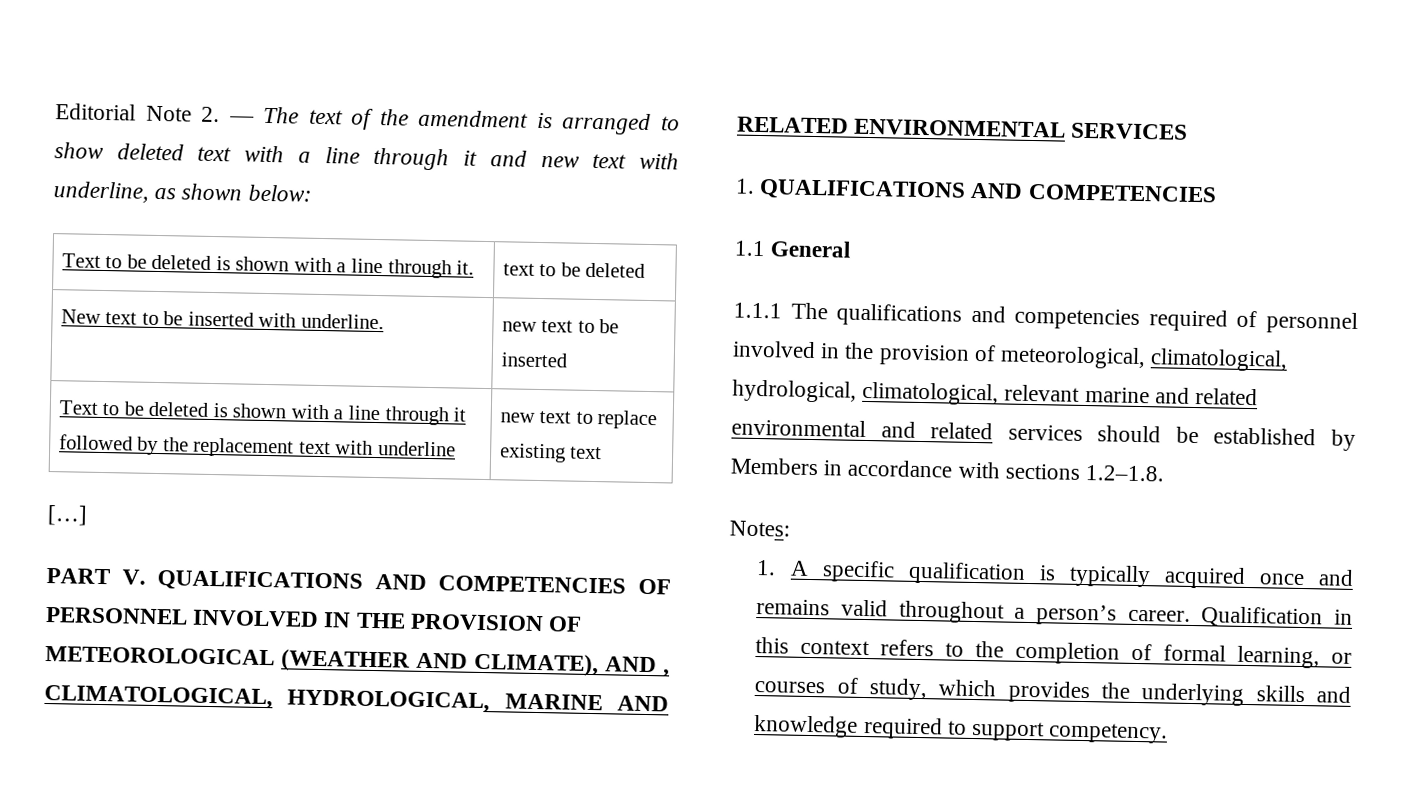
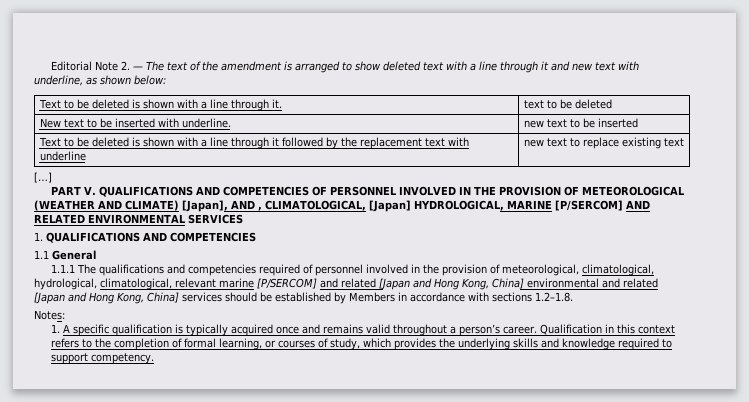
- PART V. QUALIFICATIONS AND COMPETENCIES OF PERSONNEL INVOLVED IN THE PROVISION OF METEOROLOGICAL (WEATHER AND CLIMATE), AND , CLIMATOLOGICAL, HYDROLOGICAL, MARINE AND RELATED ENVIRONMENTAL SERVICES
+ PART V. QUALIFICATIONS AND COMPETENCIES OF PERSONNEL INVOLVED IN THE PROVISION OF METEOROLOGICAL (WEATHER AND CLIMATE) [Japan], AND , CLIMATOLOGICAL, [Japan] HYDROLOGICAL, MARINE [P/SERCOM] AND RELATED ENVIRONMENTAL SERVICES
- 1.1.1 The qualifications and competencies required of personnel involved in the provision of meteorological, climatological, hydrological, climatological, relevant marine and related environmental and related services should be established by Members in accordance with sections 1.2–1.8.
+ 1.1.1 The qualifications and competencies required of personnel involved in the provision of meteorological, climatological, hydrological, climatological, relevant marine [P/SERCOM] and related [Japan and Hong Kong, China] environmental and related [Japan and Hong Kong, China] services should be established by Members in accordance with sections 1.2–1.8.

